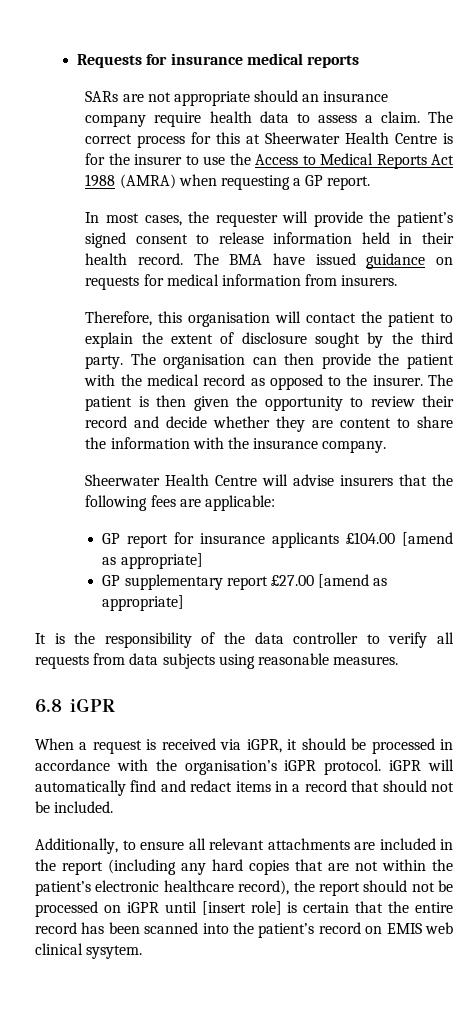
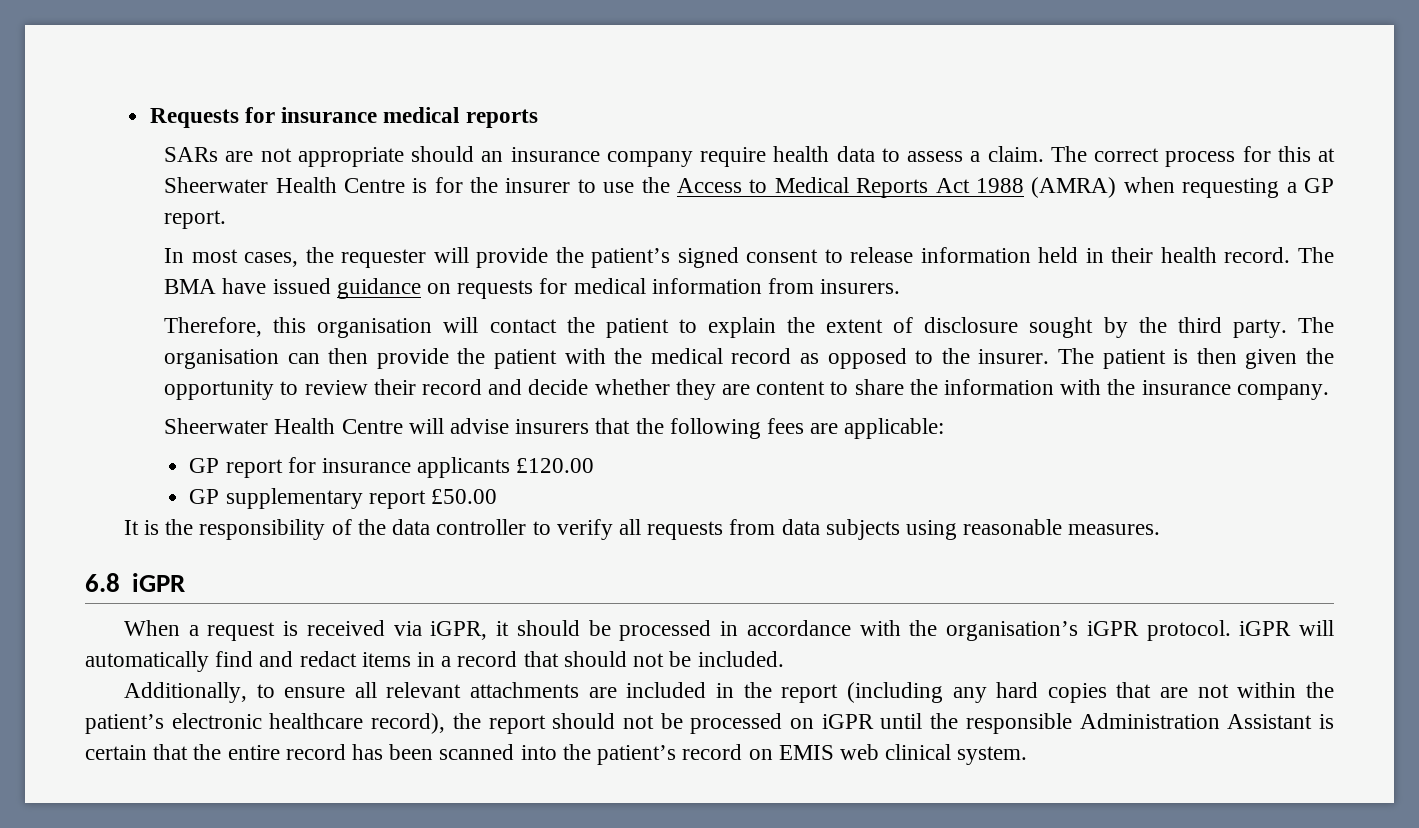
- GP report for insurance applicants £104.00 [amend as appropriate]
+ GP report for insurance applicants £120.00
- GP supplementary report £27.00 [amend as appropriate]
+ GP supplementary report £50.00
- Additionally, to ensure all relevant attachments are included in the report (including any hard copies that are not within the patient’s electronic healthcare record), the report should not be processed on iGPR until [insert role] is certain that the entire record has been scanned into the patient’s record on EMIS web clinical sysytem.
+ Additionally, to ensure all relevant attachments are included in the report (including any hard copies that are not within the patient’s electronic healthcare record), the report should not be processed on iGPR until the responsible Administration Assistant is certain that the entire record has been scanned into the patient’s record on EMIS web clinical system.

